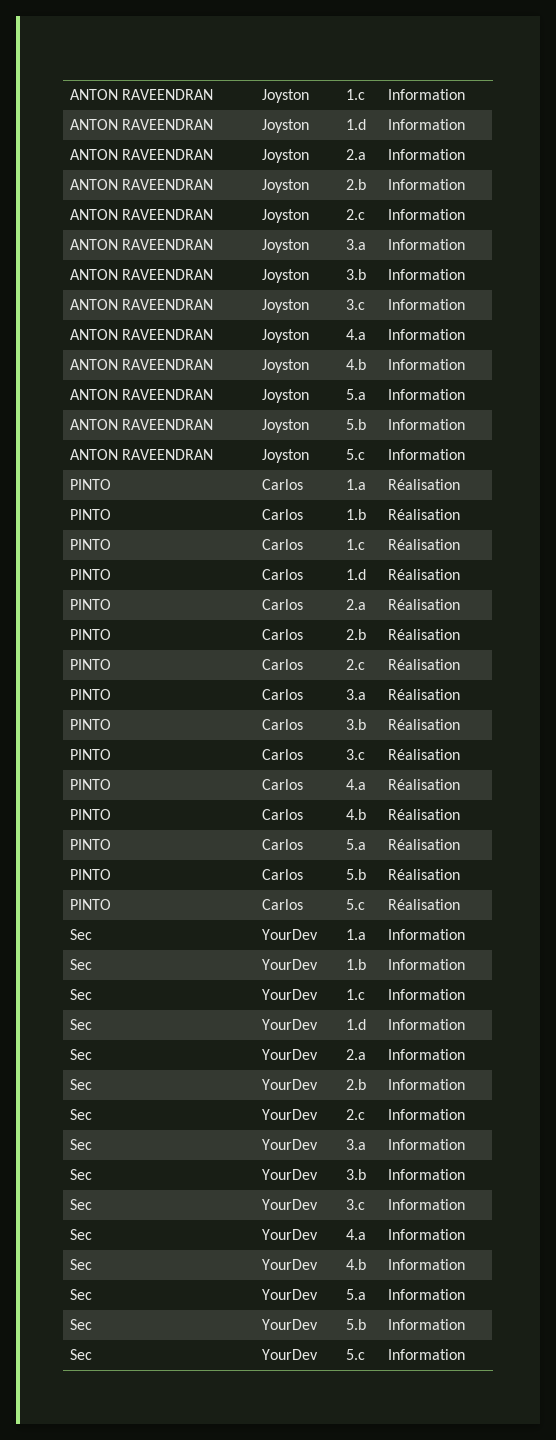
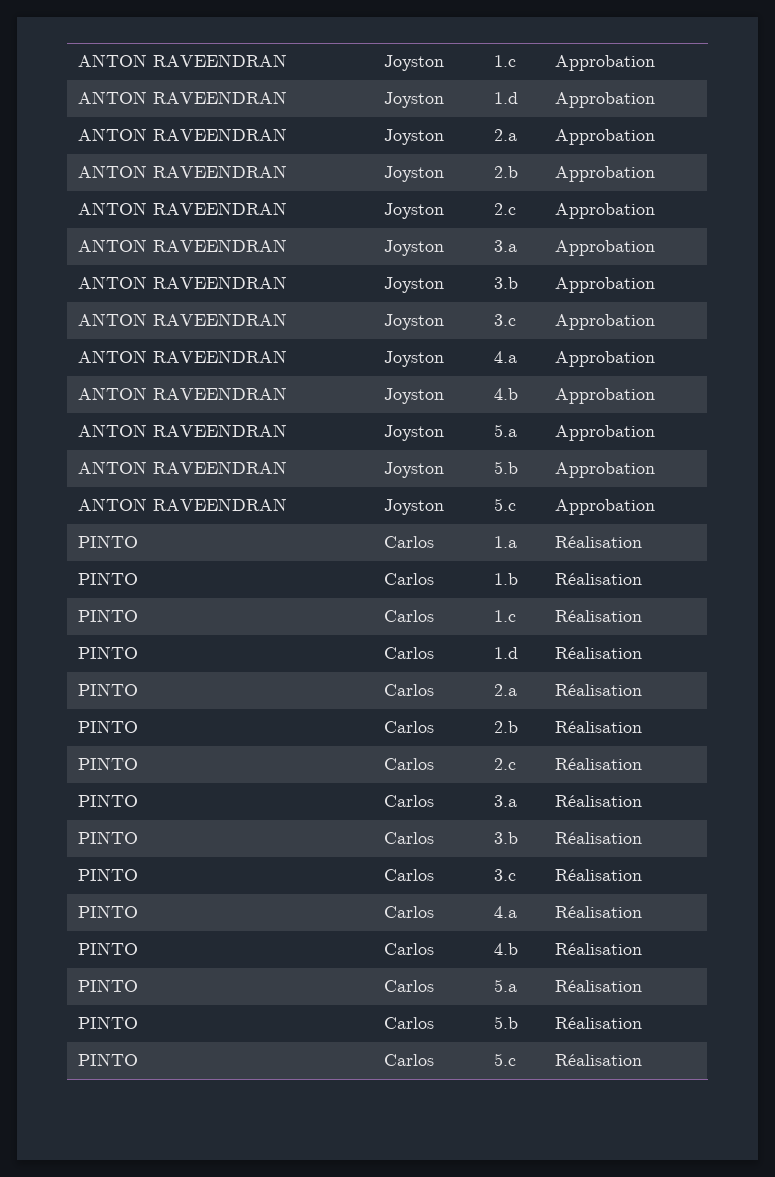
- ANTON RAVEENDRAN | Joyston | 1.c | Information
+ ANTON RAVEENDRAN | Joyston | 1.c | Approbation
- ANTON RAVEENDRAN | Joyston | 1.d | Information
+ ANTON RAVEENDRAN | Joyston | 1.d | Approbation
- ANTON RAVEENDRAN | Joyston | 2.a | Information
+ ANTON RAVEENDRAN | Joyston | 2.a | Approbation
- ANTON RAVEENDRAN | Joyston | 2.b | Information
+ ANTON RAVEENDRAN | Joyston | 2.b | Approbation
- ANTON RAVEENDRAN | Joyston | 2.c | Information
+ ANTON RAVEENDRAN | Joyston | 2.c | Approbation
- ANTON RAVEENDRAN | Joyston | 3.a | Information
+ ANTON RAVEENDRAN | Joyston | 3.a | Approbation
- ANTON RAVEENDRAN | Joyston | 3.b | Information
+ ANTON RAVEENDRAN | Joyston | 3.b | Approbation
- ANTON RAVEENDRAN | Joyston | 3.c | Information
+ ANTON RAVEENDRAN | Joyston | 3.c | Approbation
- ANTON RAVEENDRAN | Joyston | 4.a | Information
+ ANTON RAVEENDRAN | Joyston | 4.a | Approbation
- ANTON RAVEENDRAN | Joyston | 4.b | Information
+ ANTON RAVEENDRAN | Joyston | 4.b | Approbation
- ANTON RAVEENDRAN | Joyston | 5.a | Information
+ ANTON RAVEENDRAN | Joyston | 5.a | Approbation
- ANTON RAVEENDRAN | Joyston | 5.b | Information
+ ANTON RAVEENDRAN | Joyston | 5.b | Approbation
- ANTON RAVEENDRAN | Joyston | 5.c | Information
+ ANTON RAVEENDRAN | Joyston | 5.c | Approbation
- Sec | YourDev | 1.a | Information
- Sec | YourDev | 1.b | Information
- Sec | YourDev | 1.c | Information
- Sec | YourDev | 1.d | Information
- Sec | YourDev | 2.a | Information
- Sec | YourDev | 2.b | Information
- Sec | YourDev | 2.c | Information
- Sec | YourDev | 3.a | Information
- Sec | YourDev | 3.b | Information
- Sec | YourDev | 3.c | Information
- Sec | YourDev | 4.a | Information
- Sec | YourDev | 4.b | Information
- Sec | YourDev | 5.a | Information
- Sec | YourDev | 5.b | Information
- Sec | YourDev | 5.c | Information

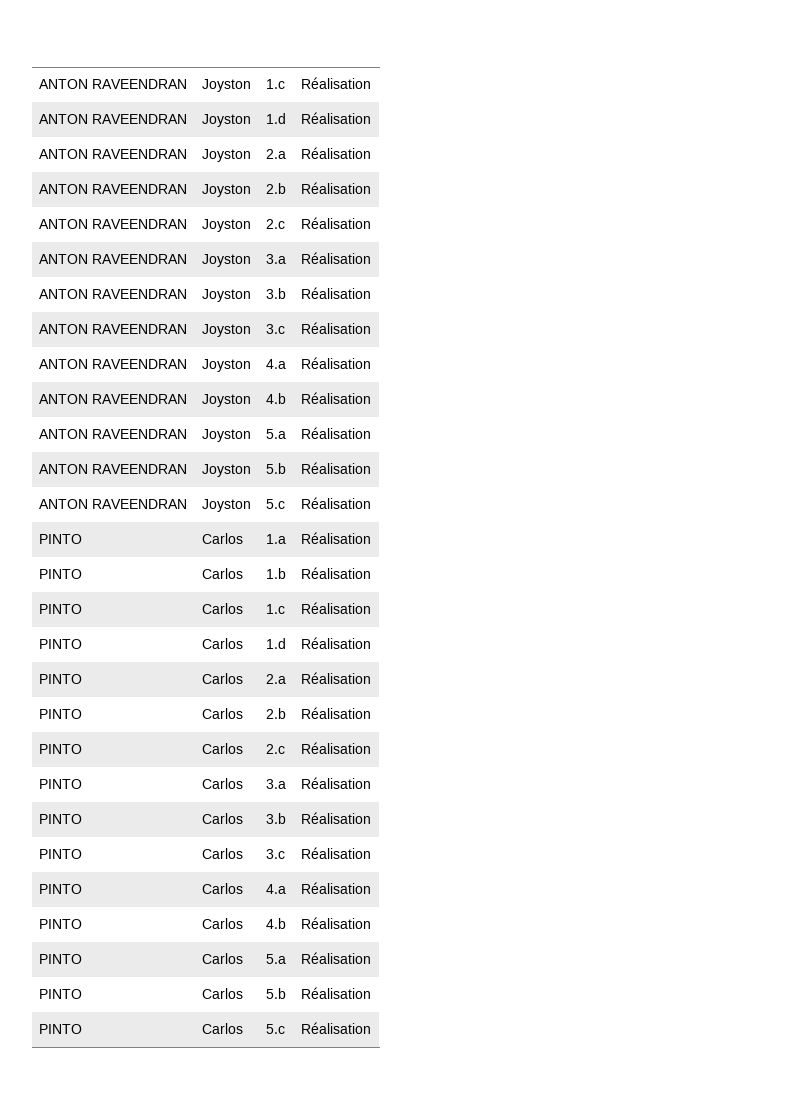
- ANTON RAVEENDRAN | Joyston | 1.c | Approbation
+ ANTON RAVEENDRAN | Joyston | 1.c | Réalisation
- ANTON RAVEENDRAN | Joyston | 1.d | Approbation
+ ANTON RAVEENDRAN | Joyston | 1.d | Réalisation
- ANTON RAVEENDRAN | Joyston | 2.a | Approbation
+ ANTON RAVEENDRAN | Joyston | 2.a | Réalisation
- ANTON RAVEENDRAN | Joyston | 2.b | Approbation
+ ANTON RAVEENDRAN | Joyston | 2.b | Réalisation
- ANTON RAVEENDRAN | Joyston | 2.c | Approbation
+ ANTON RAVEENDRAN | Joyston | 2.c | Réalisation
- ANTON RAVEENDRAN | Joyston | 3.a | Approbation
+ ANTON RAVEENDRAN | Joyston | 3.a | Réalisation
- ANTON RAVEENDRAN | Joyston | 3.b | Approbation
+ ANTON RAVEENDRAN | Joyston | 3.b | Réalisation
- ANTON RAVEENDRAN | Joyston | 3.c | Approbation
+ ANTON RAVEENDRAN | Joyston | 3.c | Réalisation
- ANTON RAVEENDRAN | Joyston | 4.a | Approbation
+ ANTON RAVEENDRAN | Joyston | 4.a | Réalisation
- ANTON RAVEENDRAN | Joyston | 4.b | Approbation
+ ANTON RAVEENDRAN | Joyston | 4.b | Réalisation
- ANTON RAVEENDRAN | Joyston | 5.a | Approbation
+ ANTON RAVEENDRAN | Joyston | 5.a | Réalisation
- ANTON RAVEENDRAN | Joyston | 5.b | Approbation
+ ANTON RAVEENDRAN | Joyston | 5.b | Réalisation
- ANTON RAVEENDRAN | Joyston | 5.c | Approbation
+ ANTON RAVEENDRAN | Joyston | 5.c | Réalisation

